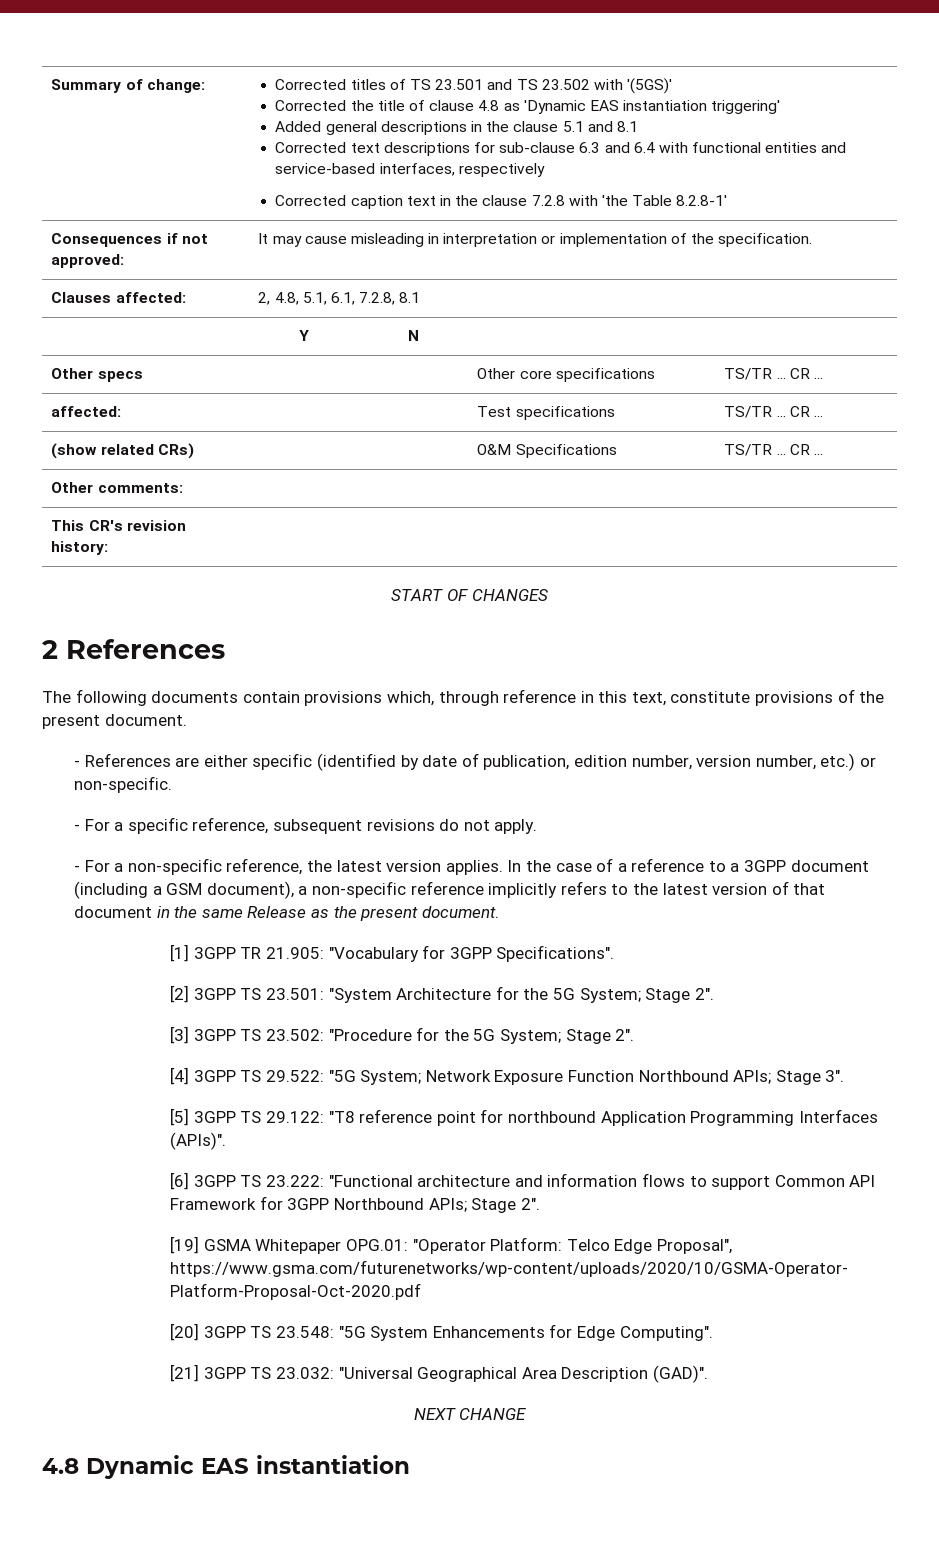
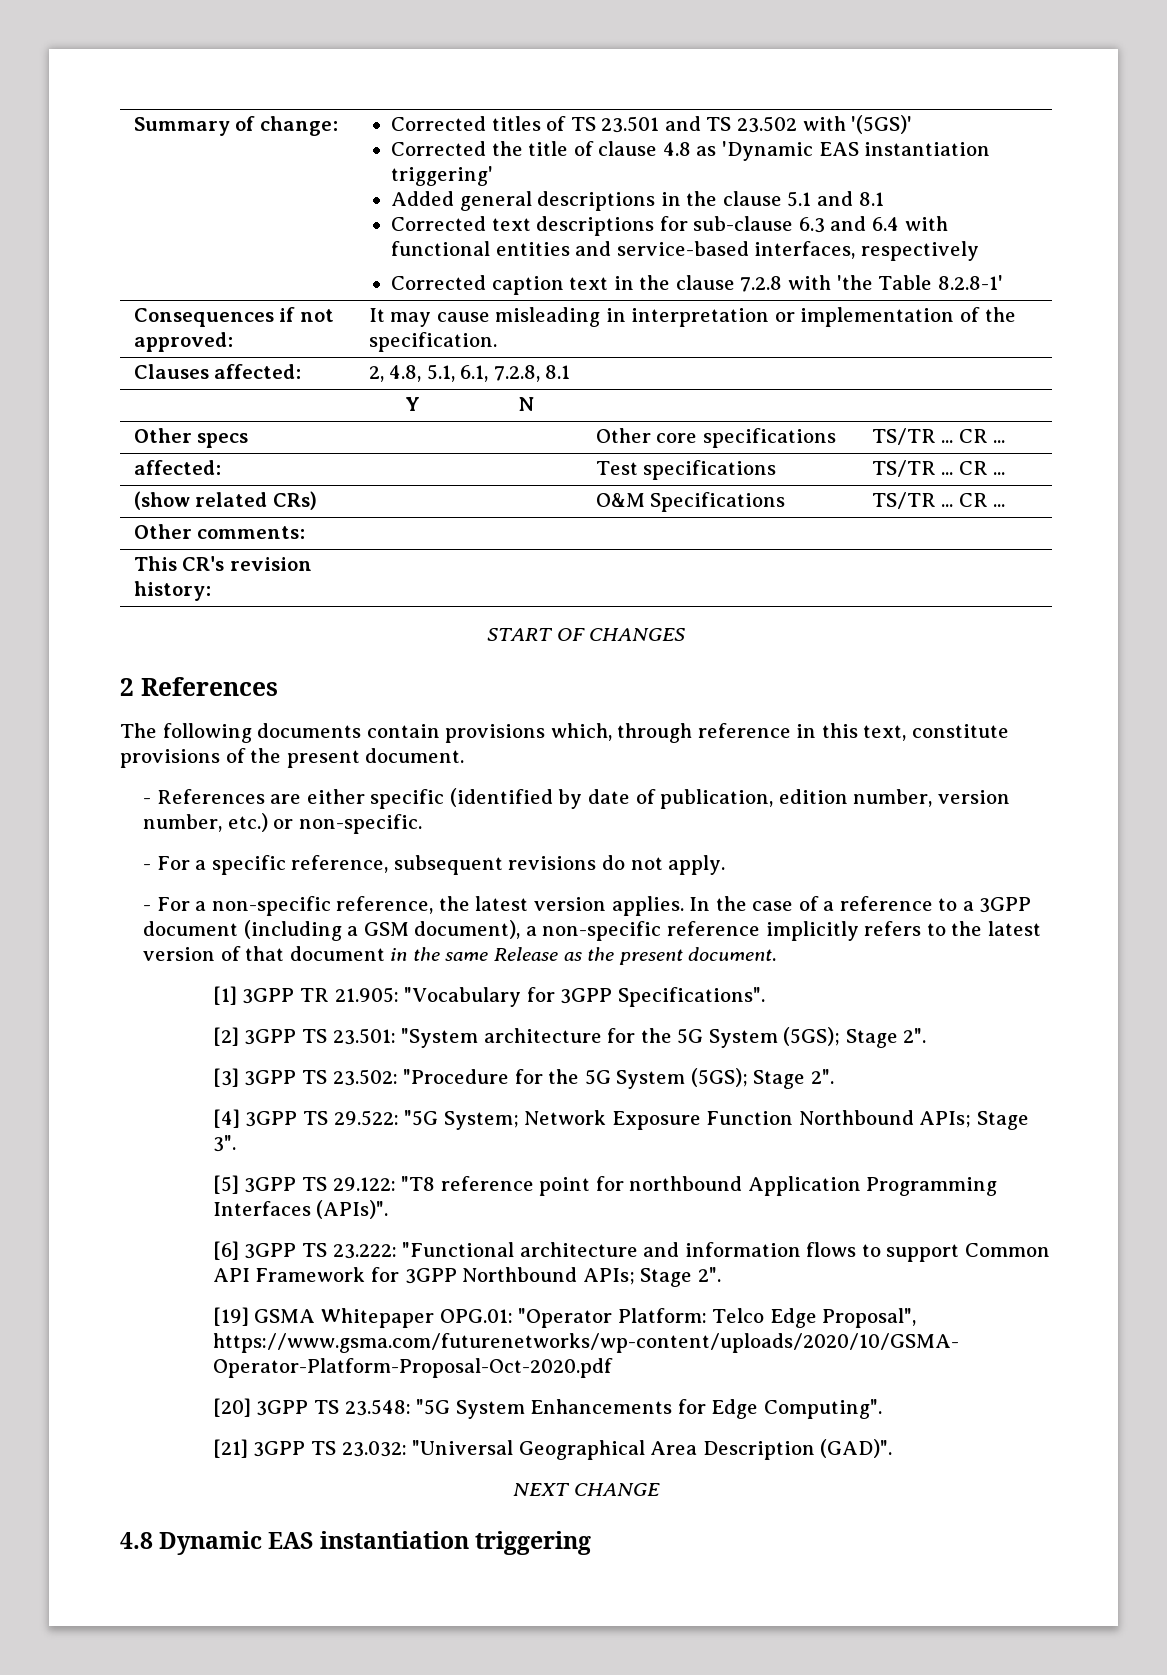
- [2] 3GPP TS 23.501: "System Architecture for the 5G System; Stage 2".
+ [2] 3GPP TS 23.501: "System architecture for the 5G System (5GS); Stage 2".
- [3] 3GPP TS 23.502: "Procedure for the 5G System; Stage 2".
+ [3] 3GPP TS 23.502: "Procedure for the 5G System (5GS); Stage 2".
- 4.8 Dynamic EAS instantiation
+ 4.8 Dynamic EAS instantiation triggering

